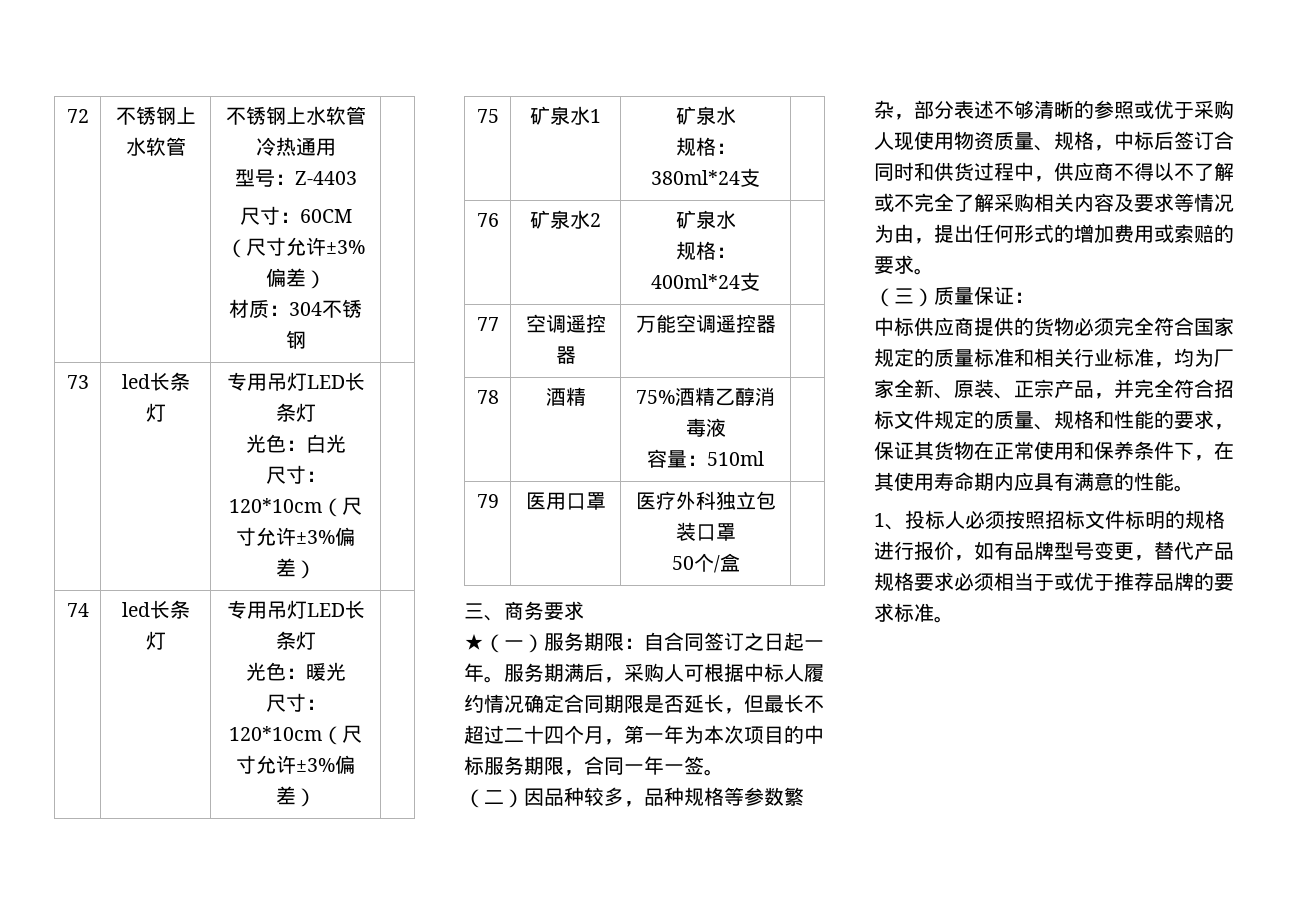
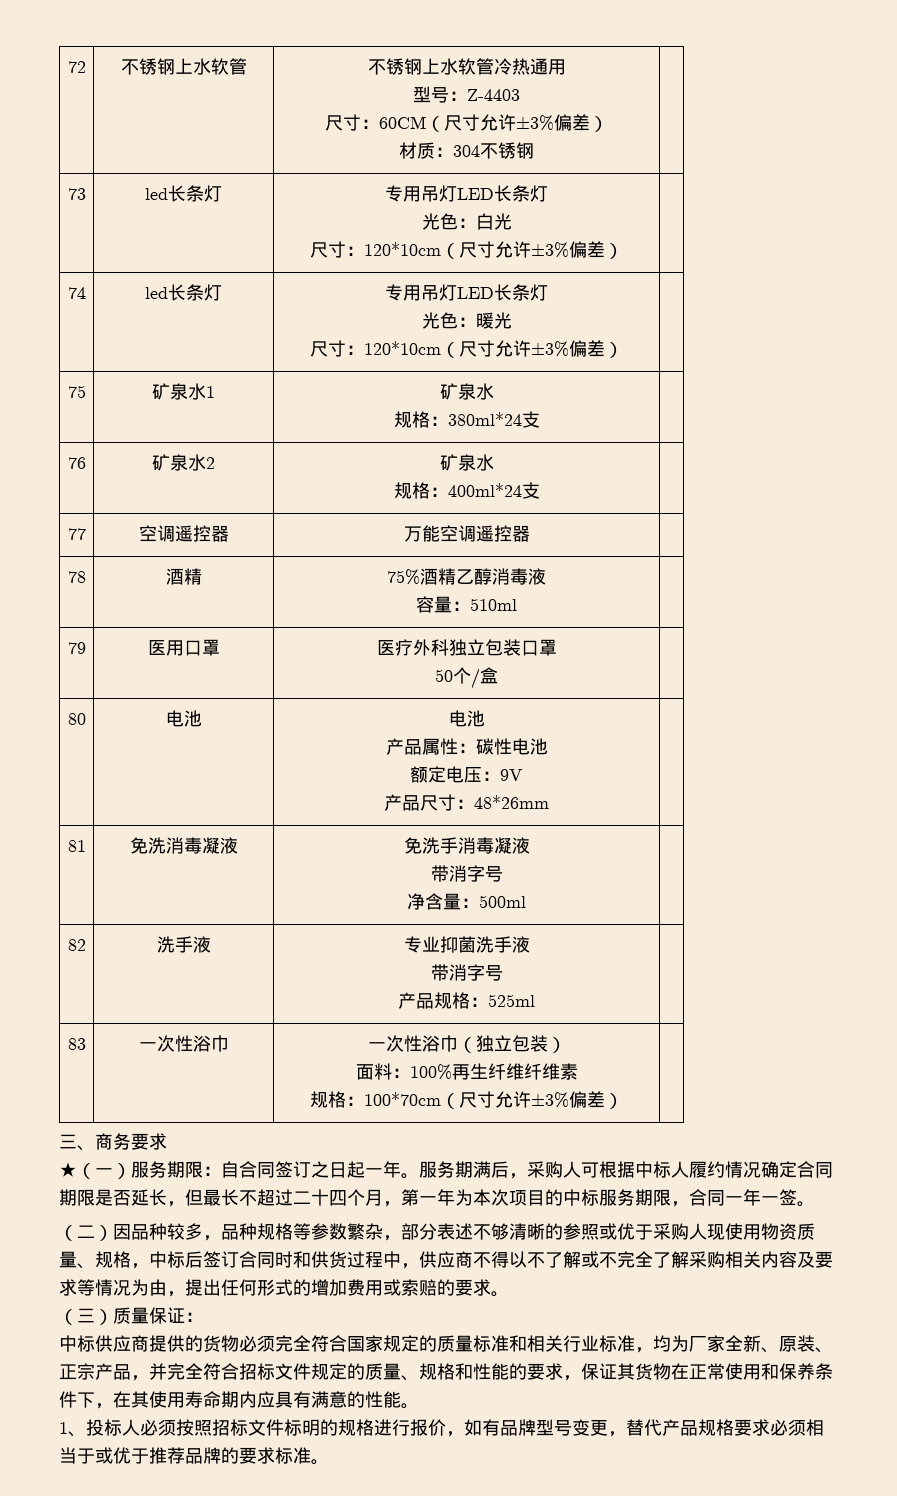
+ 80 | 电池 | 电池
+ 产品属性：碳性电池
+ 额定电压：9V
+ 产品尺寸：48*26mm |
+ 81 | 免洗消毒凝液 | 免洗手消毒凝液
+ 带消字号
+ 净含量：500ml |
+ 82 | 洗手液 | 专业抑菌洗手液
+ 带消字号
+ 产品规格：525ml |
+ 83 | 一次性浴巾 | 一次性浴巾（独立包装）
+ 面料：100%再生纤维纤维素
+ 规格：100*70cm（尺寸允许±3%偏差） |

